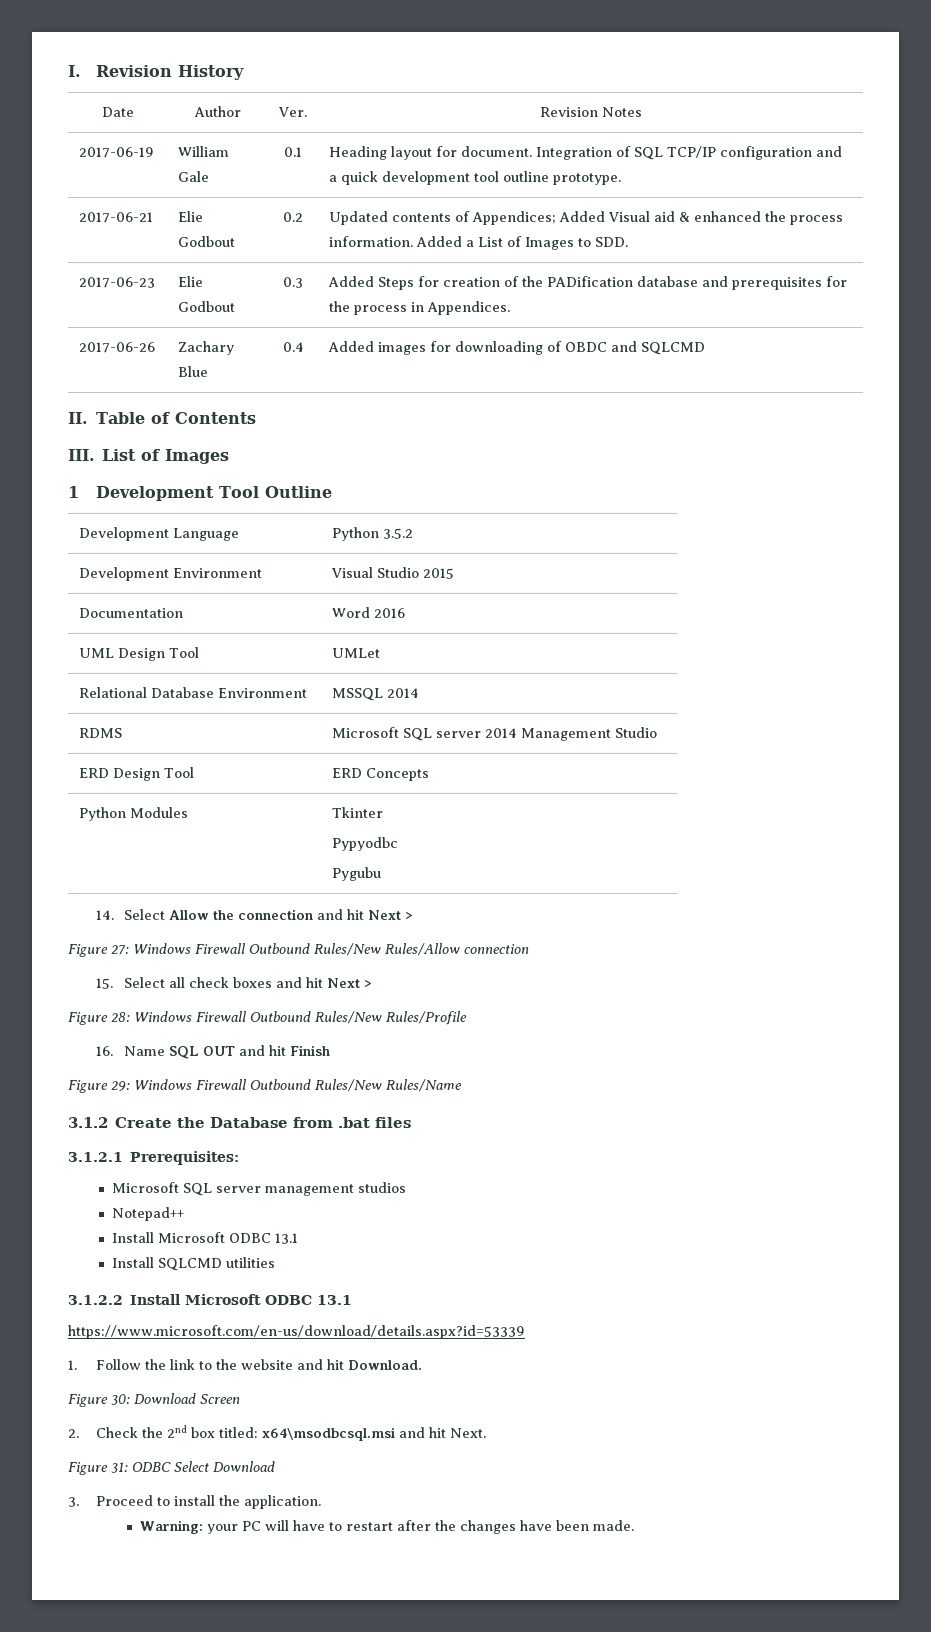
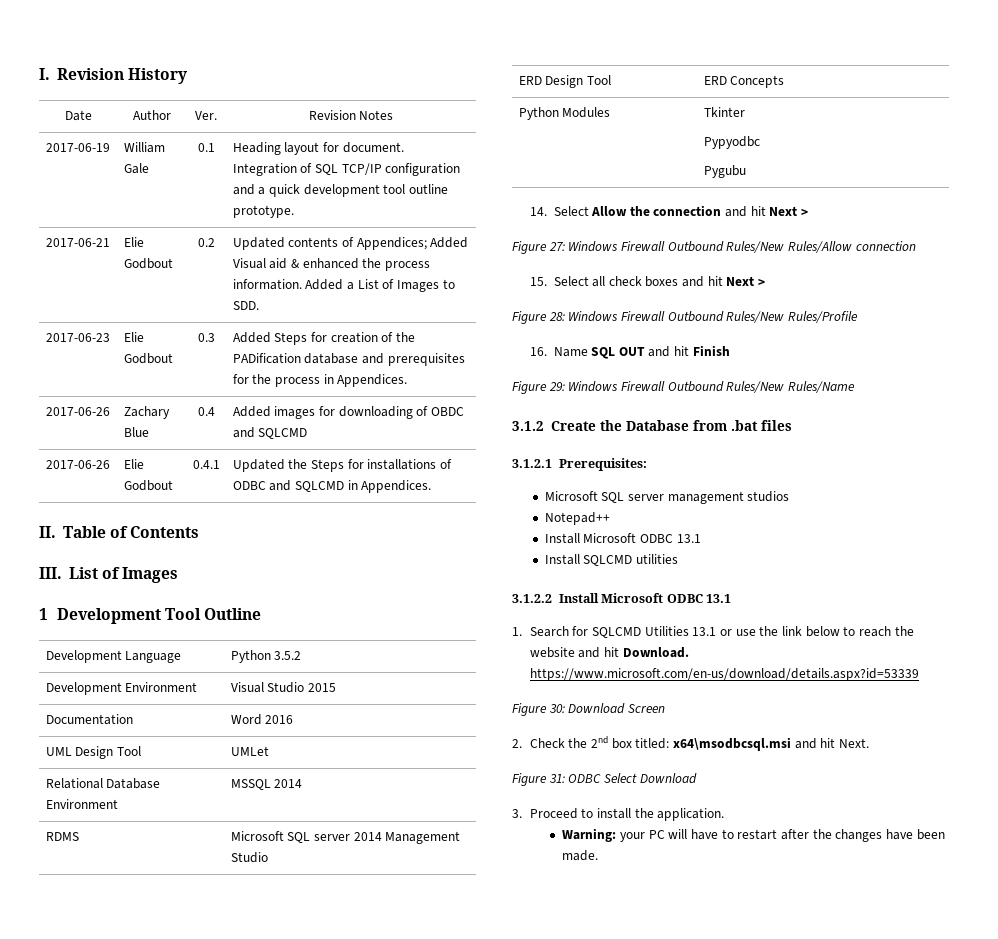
+ 2017-06-26 | Elie Godbout | 0.4.1 | Updated the Steps for installations of ODBC and SQLCMD in Appendices.
- https://www.microsoft.com/en-us/download/details.aspx?id=53339
- 1. Follow the link to the website and hit Download.
+ 1. Search for SQLCMD Utilities 13.1 or use the link below to reach the website and hit Download. https://www.microsoft.com/en-us/download/details.aspx?id=53339

